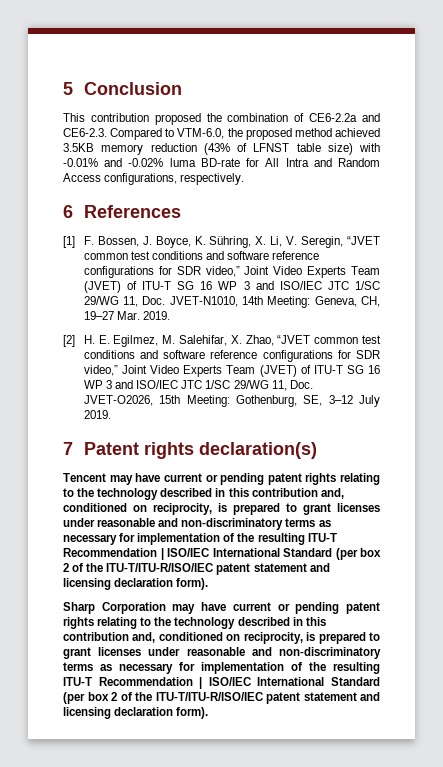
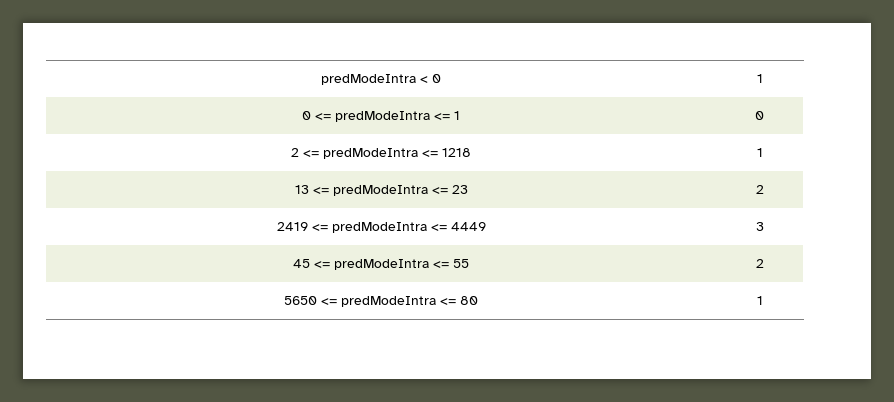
- 5 Conclusion
- This contribution proposed the combination of CE6-2.2a and CE6-2.3. Compared to VTM-6.0, the proposed method achieved 3.5KB memory reduction (43% of LFNST table size) with -0.01% and -0.02% luma BD-rate for All Intra and Random Access configurations, respectively.
- 6 References
- [1] F. Bossen, J. Boyce, K. Sühring, X. Li, V. Seregin, “JVET common test conditions and software reference configurations for SDR video,” Joint Video Experts Team (JVET) of ITU-T SG 16 WP 3 and ISO/IEC JTC 1/SC 29/WG 11, Doc. JVET-N1010, 14th Meeting: Geneva, CH, 19–27 Mar. 2019.
- [2] H. E. Egilmez, M. Salehifar, X. Zhao, “JVET common test conditions and software reference configurations for SDR video,” Joint Video Experts Team (JVET) of ITU-T SG 16 WP 3 and ISO/IEC JTC 1/SC 29/WG 11, Doc. JVET-O2026, 15th Meeting: Gothenburg, SE, 3–12 July 2019.
- 7 Patent rights declaration(s)
- Tencent may have current or pending patent rights relating to the technology described in this contribution and, conditioned on reciprocity, is prepared to grant licenses under reasonable and non-discriminatory terms as necessary for implementation of the resulting ITU-T Recommendation | ISO/IEC International Standard (per box 2 of the ITU-T/ITU-R/ISO/IEC patent statement and licensing declaration form).
- Sharp Corporation may have current or pending patent rights relating to the technology described in this contribution and, conditioned on reciprocity, is prepared to grant licenses under reasonable and non-discriminatory terms as necessary for implementation of the resulting ITU-T Recommendation | ISO/IEC International Standard (per box 2 of the ITU-T/ITU-R/ISO/IEC patent statement and licensing declaration form).
+ predModeIntra < 0 | 1
+ 0 <= predModeIntra <= 1 | 0
+ 2 <= predModeIntra <= 1218 | 1
+ 13 <= predModeIntra <= 23 | 2
+ 2419 <= predModeIntra <= 4449 | 3
+ 45 <= predModeIntra <= 55 | 2
+ 5650 <= predModeIntra <= 80 | 1

